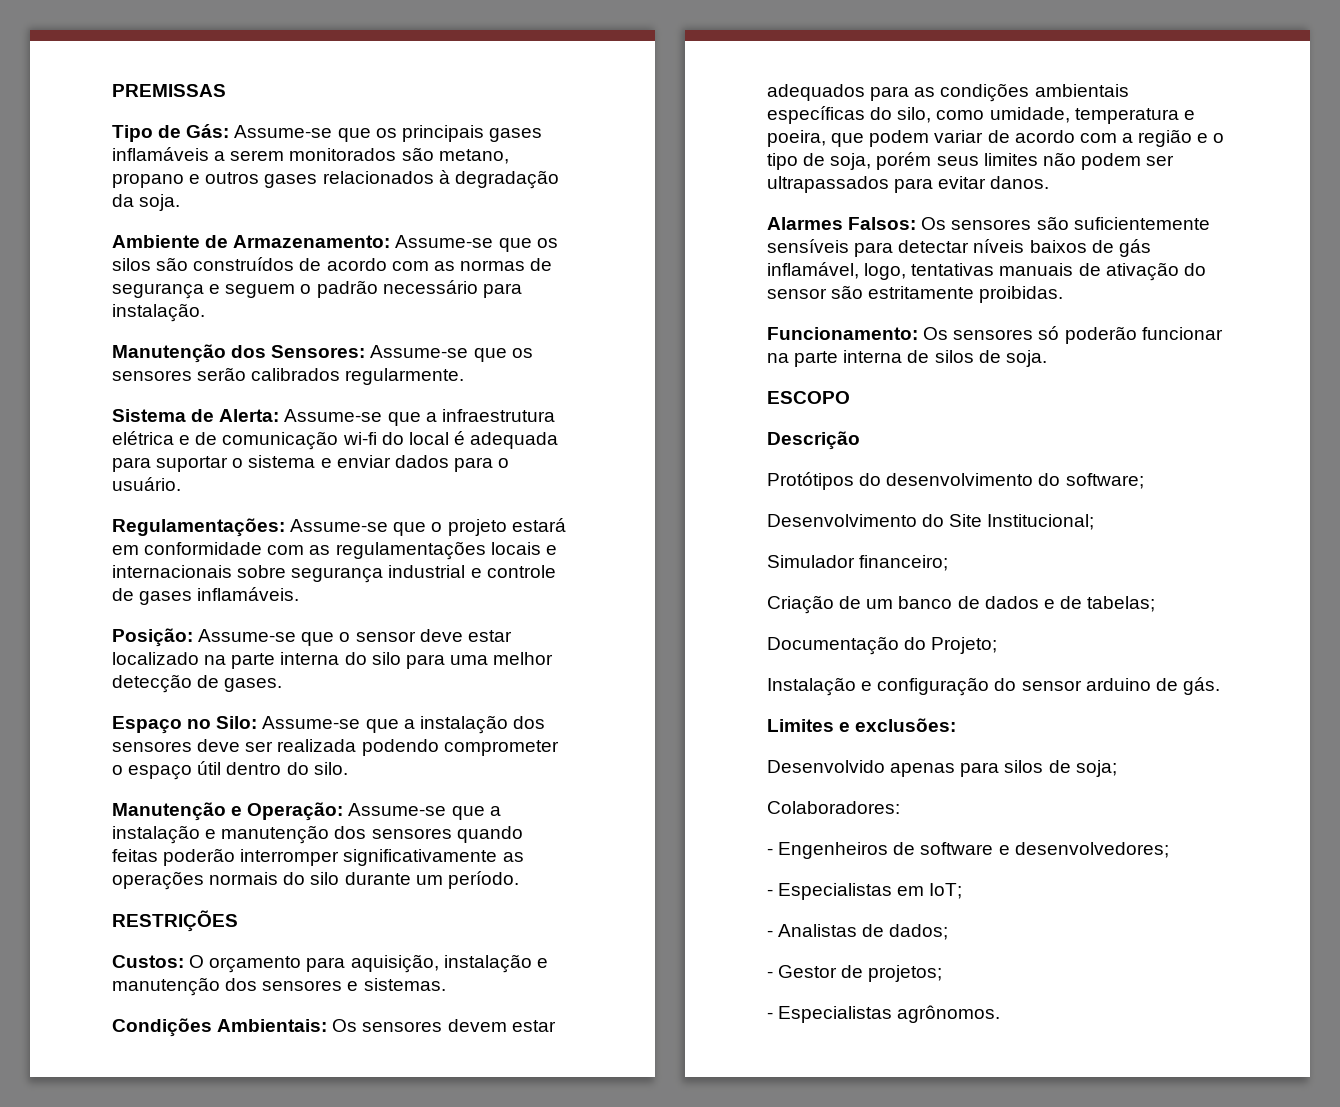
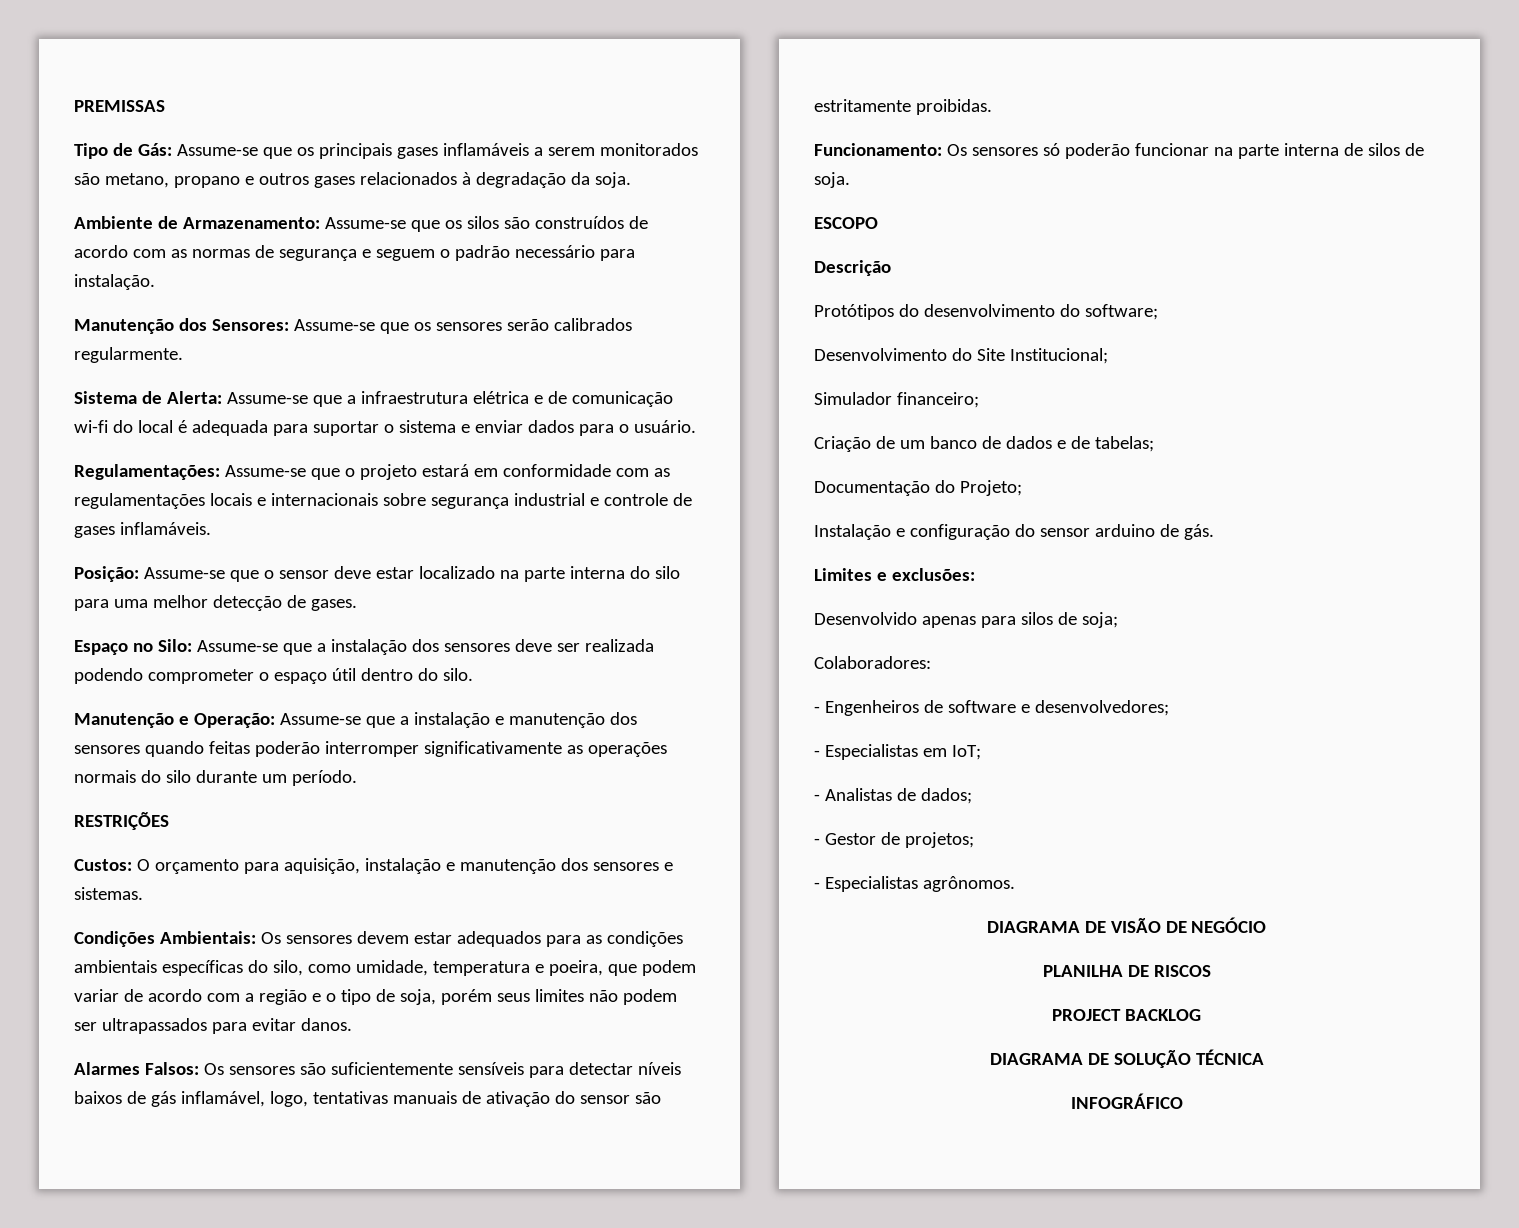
+ DIAGRAMA DE VISÃO DE NEGÓCIO
+ PLANILHA DE RISCOS
+ PROJECT BACKLOG
+ DIAGRAMA DE SOLUÇÃO TÉCNICA
+ INFOGRÁFICO

